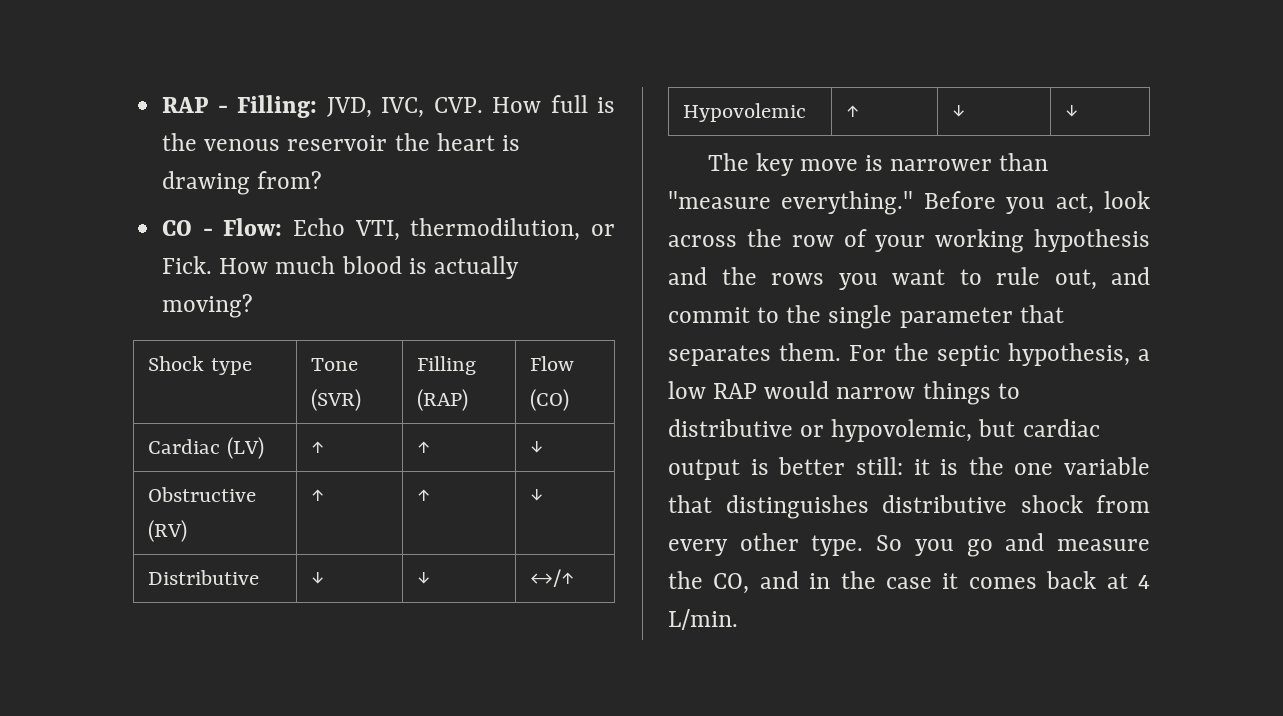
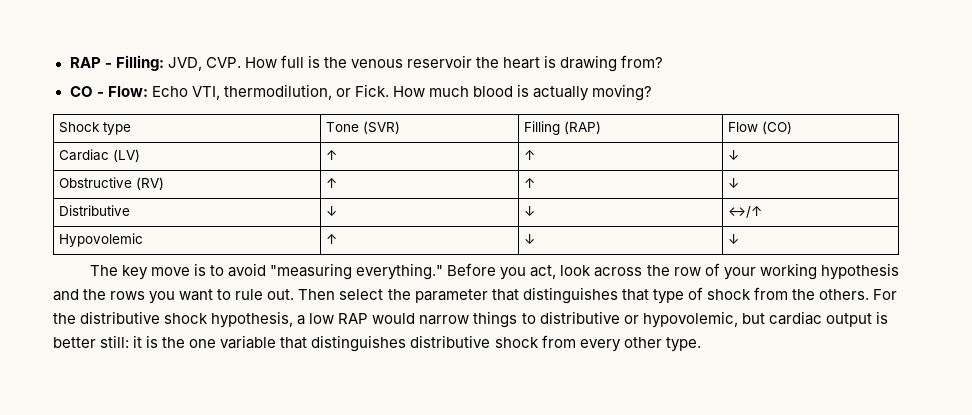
- RAP - Filling: JVD, IVC, CVP. How full is the venous reservoir the heart is drawing from?
+ RAP - Filling: JVD, CVP. How full is the venous reservoir the heart is drawing from?
- The key move is narrower than "measure everything."
+ The key move is to avoid "measuring everything."
- Before you act, look across the row of your working hypothesis and the rows you want to rule out, and commit to the single parameter that separates them. For the septic hypothesis, a low RAP would narrow things to distributive or hypovolemic, but cardiac output is better still: it is the one variable that distinguishes distributive shock from every other type. So you go and measure the CO, and in the case it comes back at 4 L/min.
+ Before you act, look across the row of your working hypothesis and the rows you want to rule out. Then select the parameter that distinguishes that type of shock from the others. For the distributive shock hypothesis, a low RAP would narrow things to distributive or hypovolemic, but cardiac output is better still: it is the one variable that distinguishes distributive shock from every other type.

